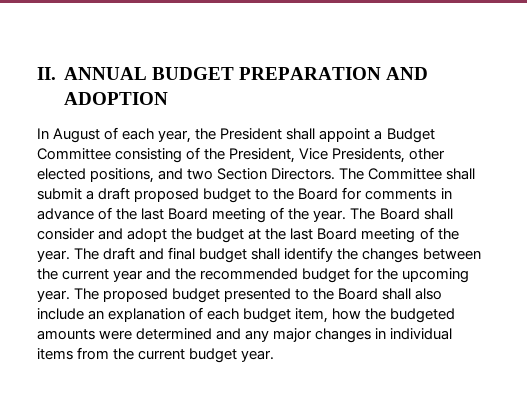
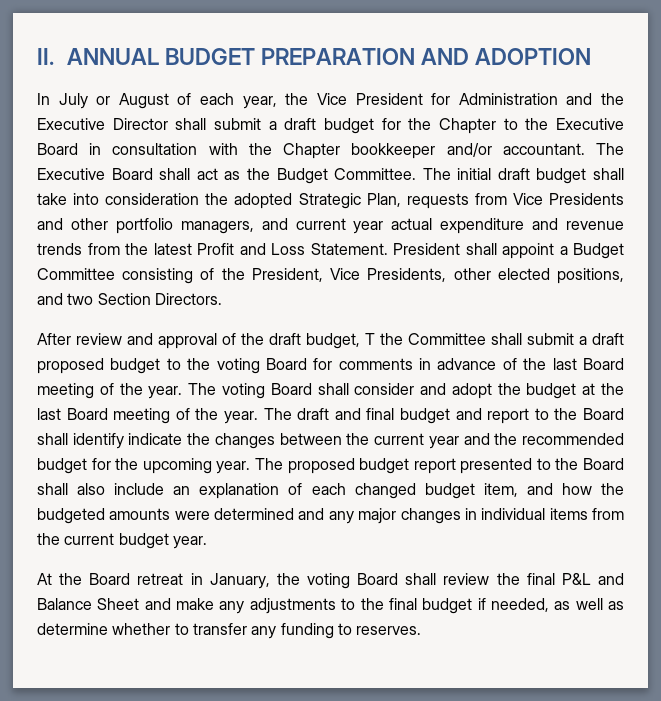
- In August of each year, the President shall appoint a Budget Committee consisting of the President, Vice Presidents, other elected positions, and two Section Directors. The Committee shall submit a draft proposed budget to the Board for comments in advance of the last Board meeting of the year.
+ In July or August of each year, the Vice President for Administration and the Executive Director shall submit a draft budget for the Chapter to the Executive Board in consultation with the Chapter bookkeeper and/or accountant. The Executive Board shall act as the Budget Committee. The initial draft budget shall take into consideration the adopted Strategic Plan, requests from Vice Presidents and other portfolio managers, and current year actual expenditure and revenue trends from the latest Profit and Loss Statement. President shall appoint a Budget Committee consisting of the President, Vice Presidents, other elected positions, and two Section Directors.
+ After review and approval of the draft budget, T the Committee shall submit a draft proposed budget to the voting Board for comments in advance of the last Board meeting of the year.
- The Board shall consider and adopt the budget at the last Board meeting of the year.
+ The voting Board shall consider and adopt the budget at the last Board meeting of the year.
- The draft and final budget shall identify the changes between the current year and the recommended budget for the upcoming year.
+ The draft and final budget and report to the Board shall identify indicate the changes between the current year and the recommended budget for the upcoming year.
- The proposed budget presented to the Board shall also include an explanation of each budget item, how the budgeted amounts were determined and any major changes in individual items from the current budget year.
+ The proposed budget report presented to the Board shall also include an explanation of each changed budget item, and how the budgeted amounts were determined and any major changes in individual items from the current budget year.
+ At the Board retreat in January, the voting Board shall review the final P&L and Balance Sheet and make any adjustments to the final budget if needed, as well as determine whether to transfer any funding to reserves.

